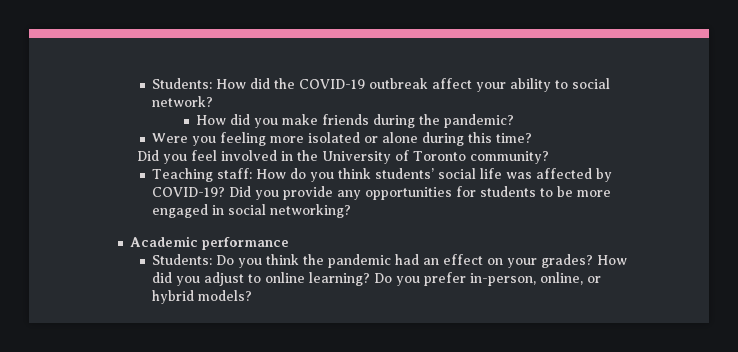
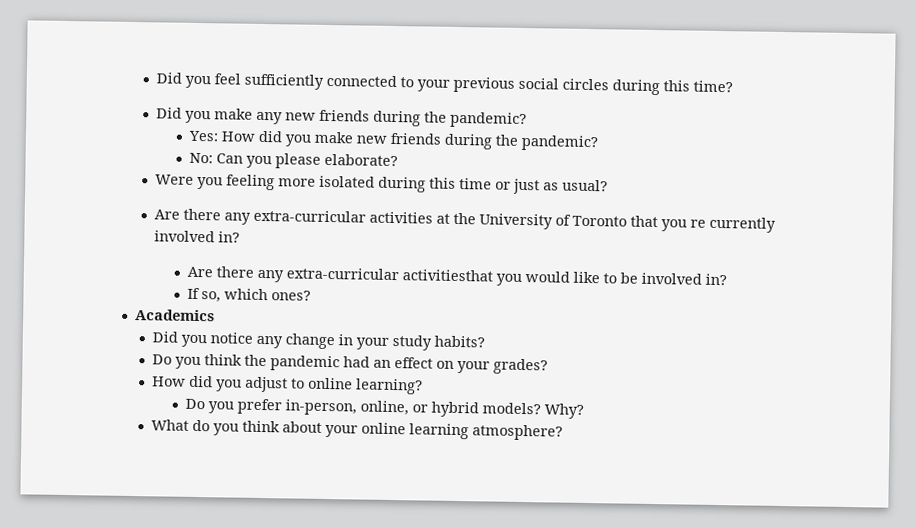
- Students: How did the COVID-19 outbreak affect your ability to social network?
- How did you make friends during the pandemic?
+ Did you feel sufficiently connected to your previous social circles during this time?
+ Did you make any new friends during the pandemic?
+ Yes: How did you make new friends during the pandemic?
+ No: Can you please elaborate?
- Were you feeling more isolated or alone during this time?
- Did you feel involved in the University of Toronto community?
- Teaching staff: How do you think students’ social life was affected by COVID-19? Did you provide any opportunities for students to be more engaged in social networking?
- Academic performance
- Students: Do you think the pandemic had an effect on your grades? How did you adjust to online learning? Do you prefer in-person, online, or hybrid models?
+ Were you feeling more isolated during this time or just as usual?
+ Are there any extra-curricular activities at the University of Toronto that you re currently involved in?
+ Are there any extra-curricular activitiesthat you would like to be involved in?
+ If so, which ones?
+ Academics
+ Did you notice any change in your study habits?
+ Do you think the pandemic had an effect on your grades?
+ How did you adjust to online learning?
+ Do you prefer in-person, online, or hybrid models?
+ Why?
+ What do you think about your online learning atmosphere?

